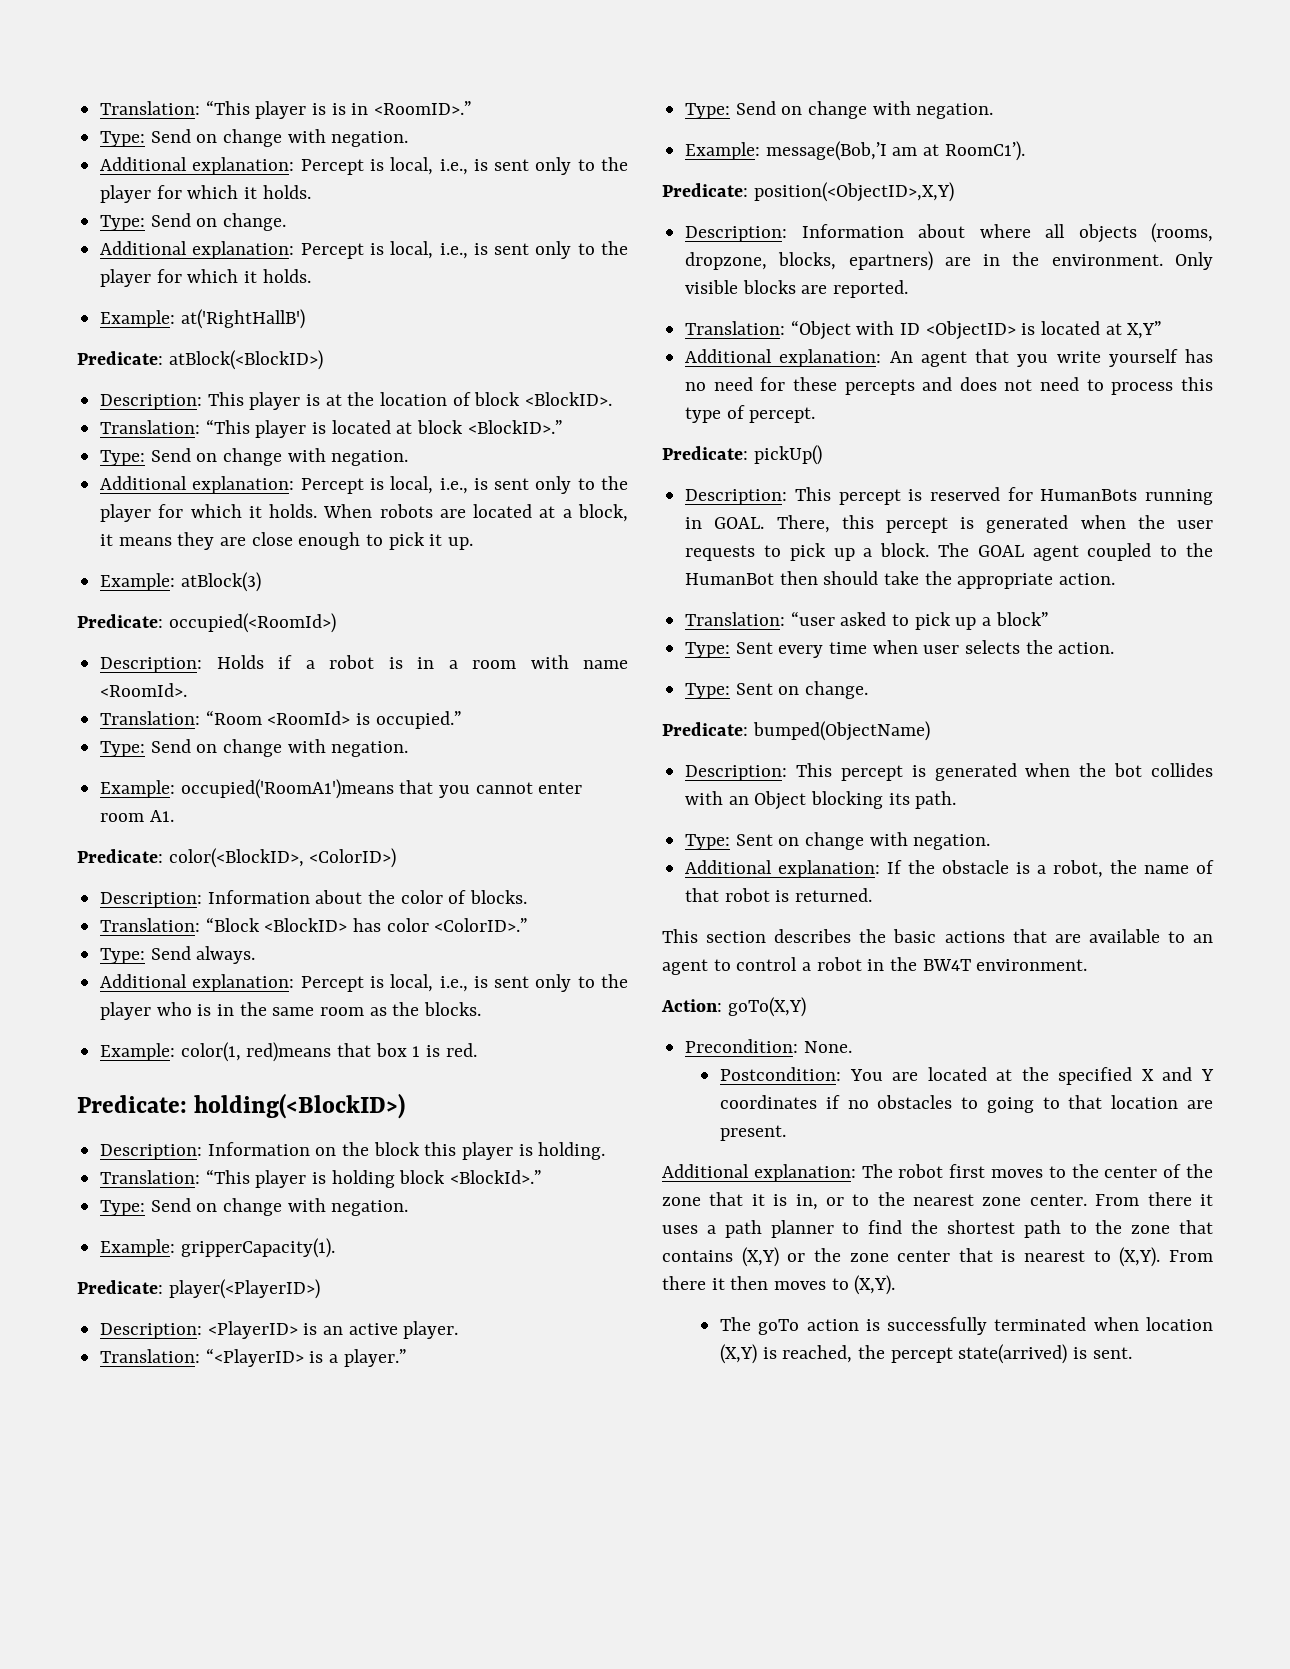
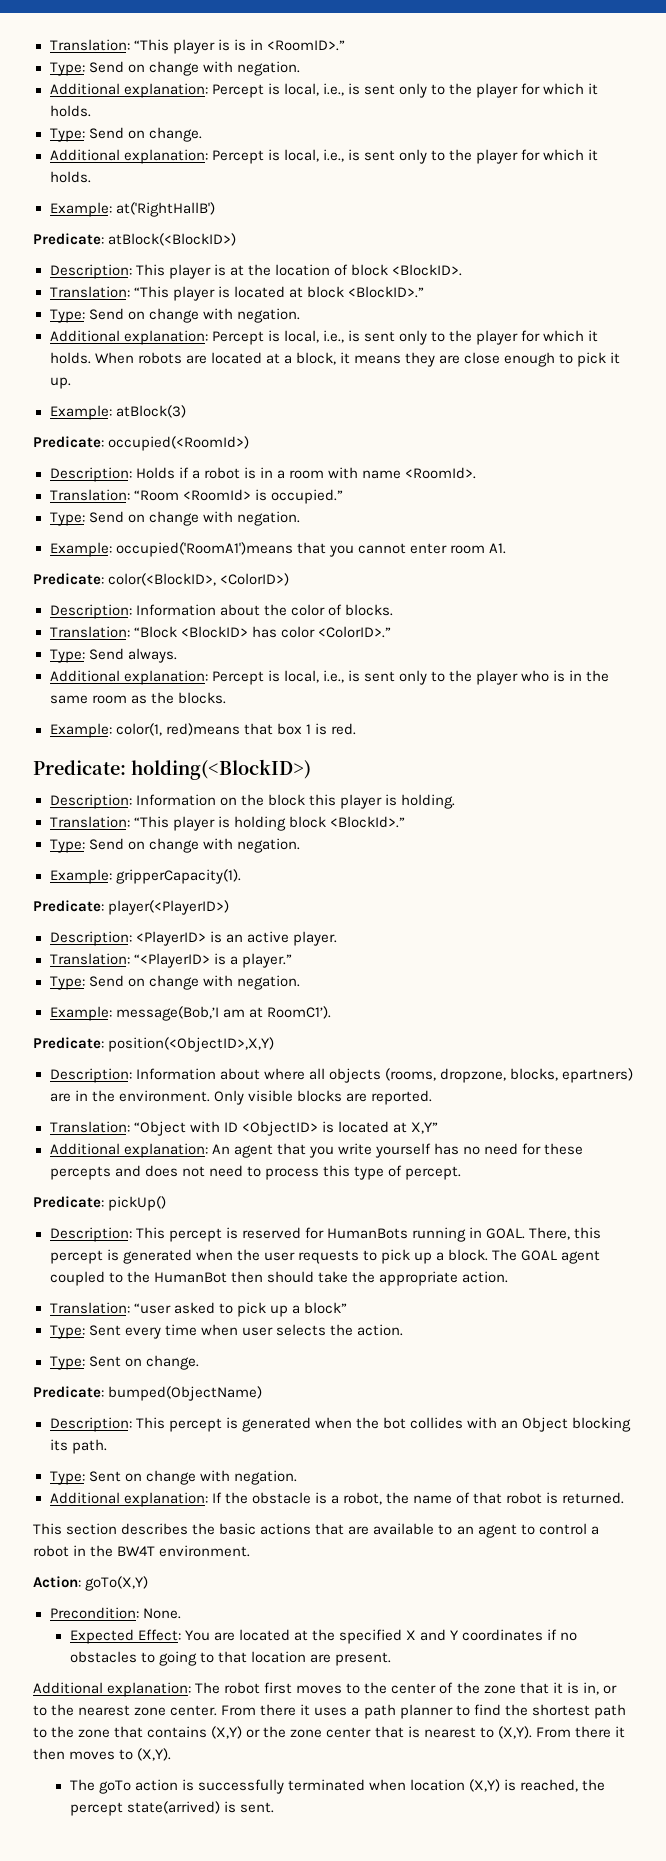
- Postcondition: You are located at the specified X and Y coordinates if no obstacles to going to that location are present.
+ Expected Effect: You are located at the specified X and Y coordinates if no obstacles to going to that location are present.

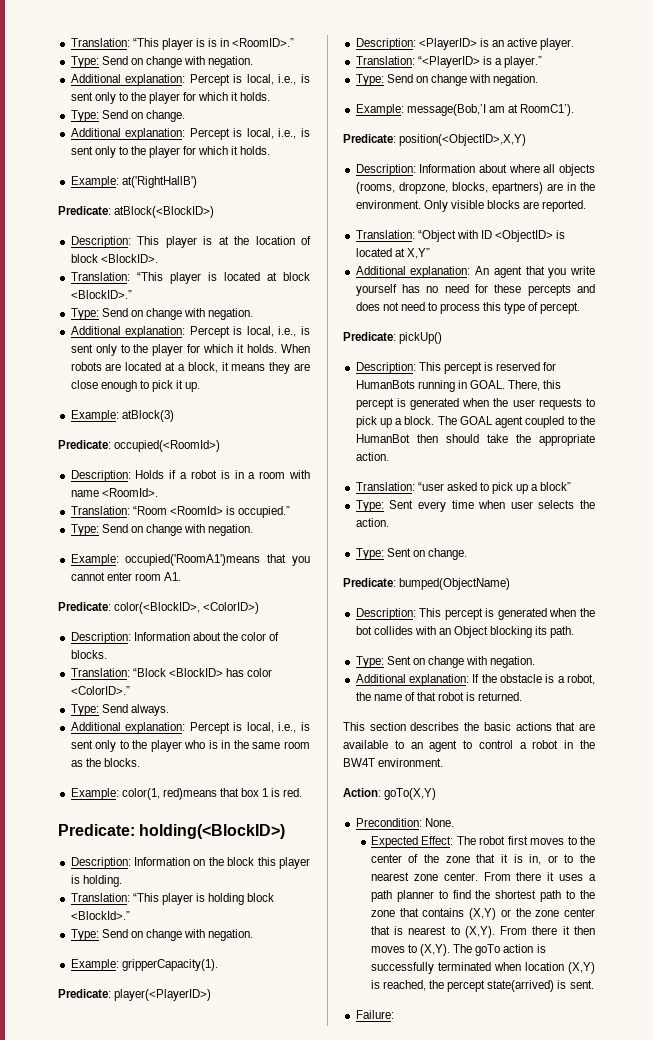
- Expected Effect: You are located at the specified X and Y coordinates if no obstacles to going to that location are present.
- Additional explanation: The robot first moves to the center of the zone that it is in, or to the nearest zone center.
+ Expected Effect: The robot first moves to the center of the zone that it is in, or to the nearest zone center.
- From there it then moves to (X,Y).
- The goTo action is successfully terminated when location (X,Y) is reached, the percept state(arrived) is sent.
+ From there it then moves to (X,Y). The goTo action is successfully terminated when location (X,Y) is reached, the percept state(arrived) is sent.
+ Failure:

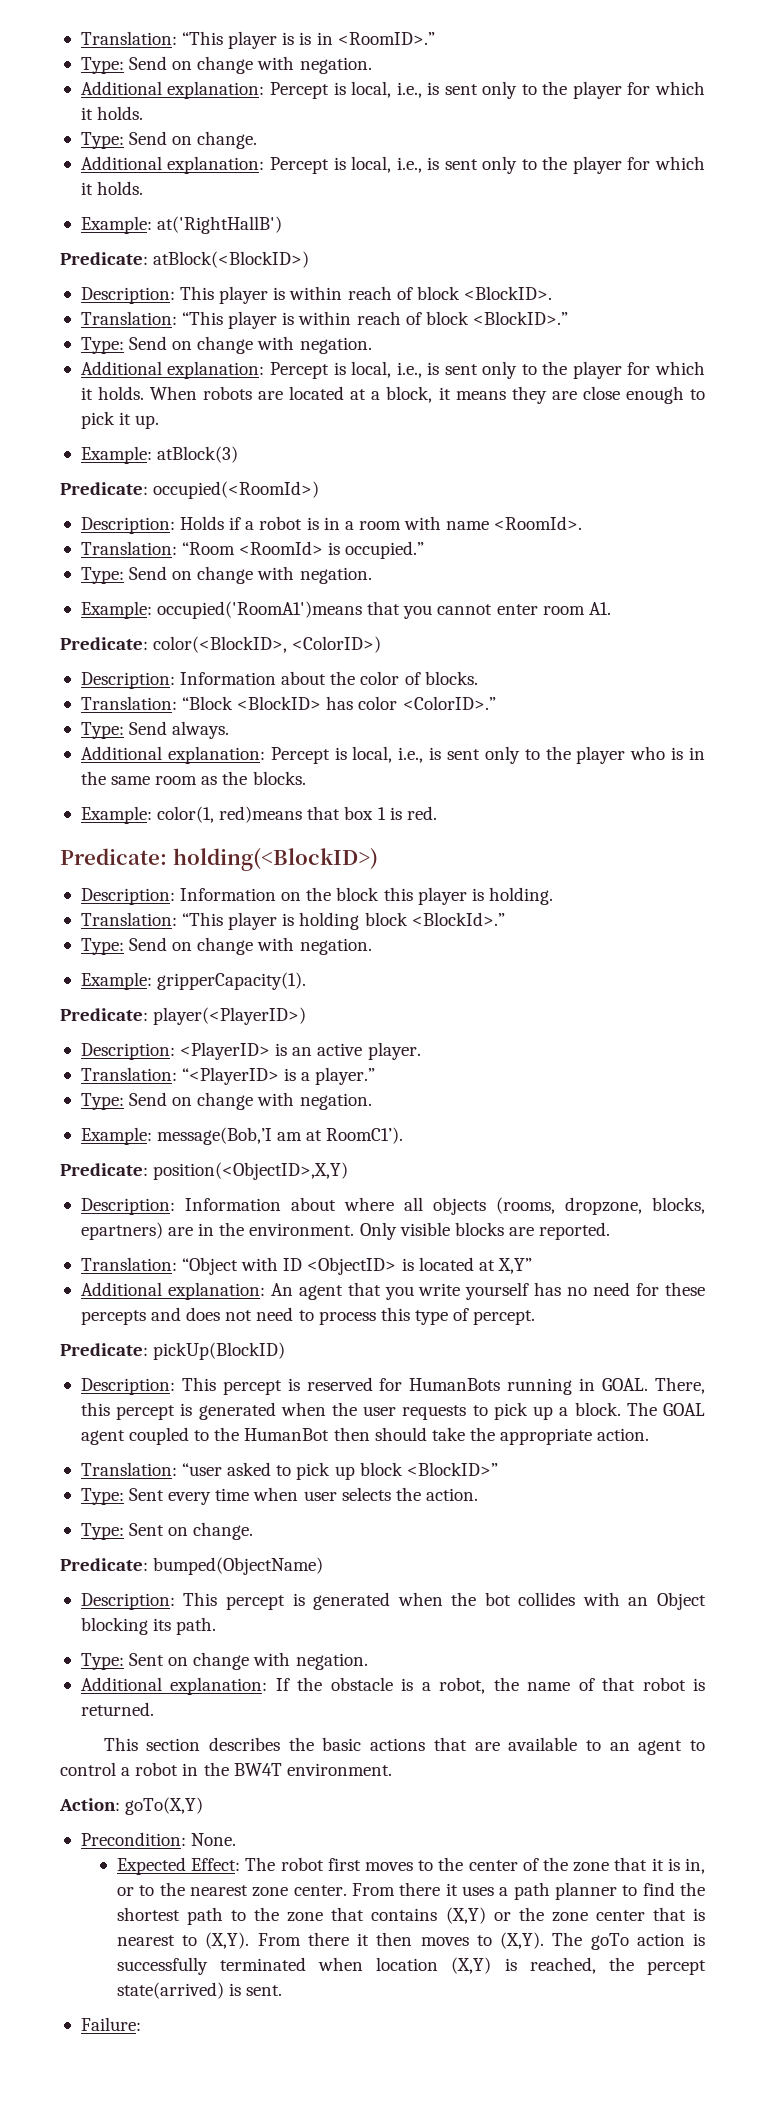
- Description: This player is at the location of block <BlockID>.
+ Description: This player is within reach of block <BlockID>.
- Translation: “This player is located at block <BlockID>.”
+ Translation: “This player is within reach of block <BlockID>.”
- Predicate: pickUp()
+ Predicate: pickUp(BlockID)
- Translation: “user asked to pick up a block”
+ Translation: “user asked to pick up block <BlockID>”

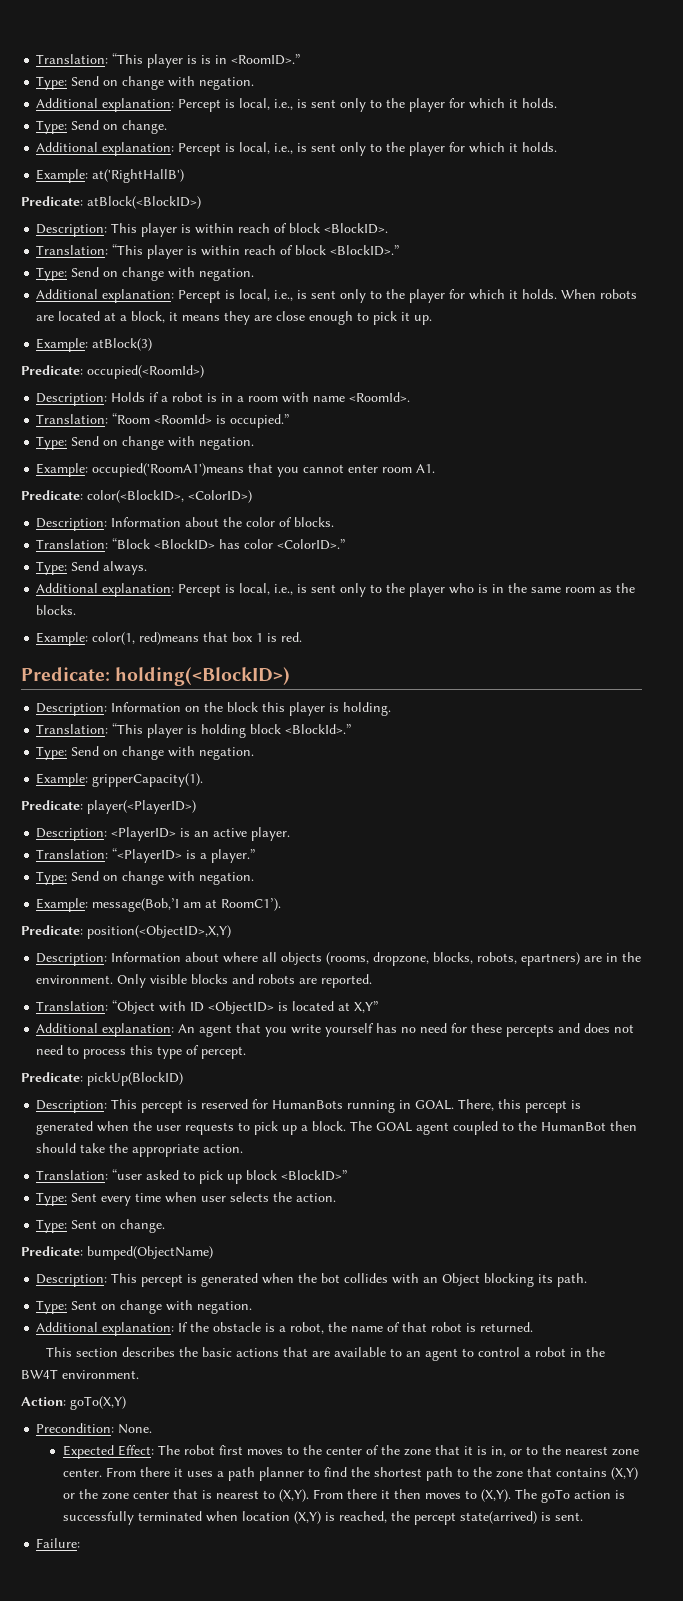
- Description: Information about where all objects (rooms, dropzone, blocks, epartners) are in the environment.
+ Description: Information about where all objects (rooms, dropzone, blocks, robots, epartners) are in the environment.
- Only visible blocks are reported.
+ Only visible blocks and robots are reported.

